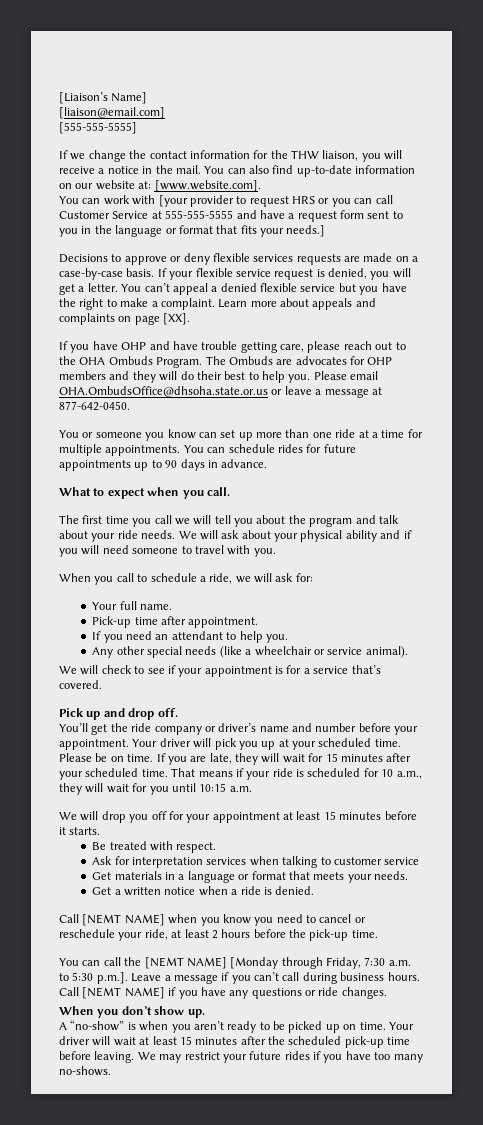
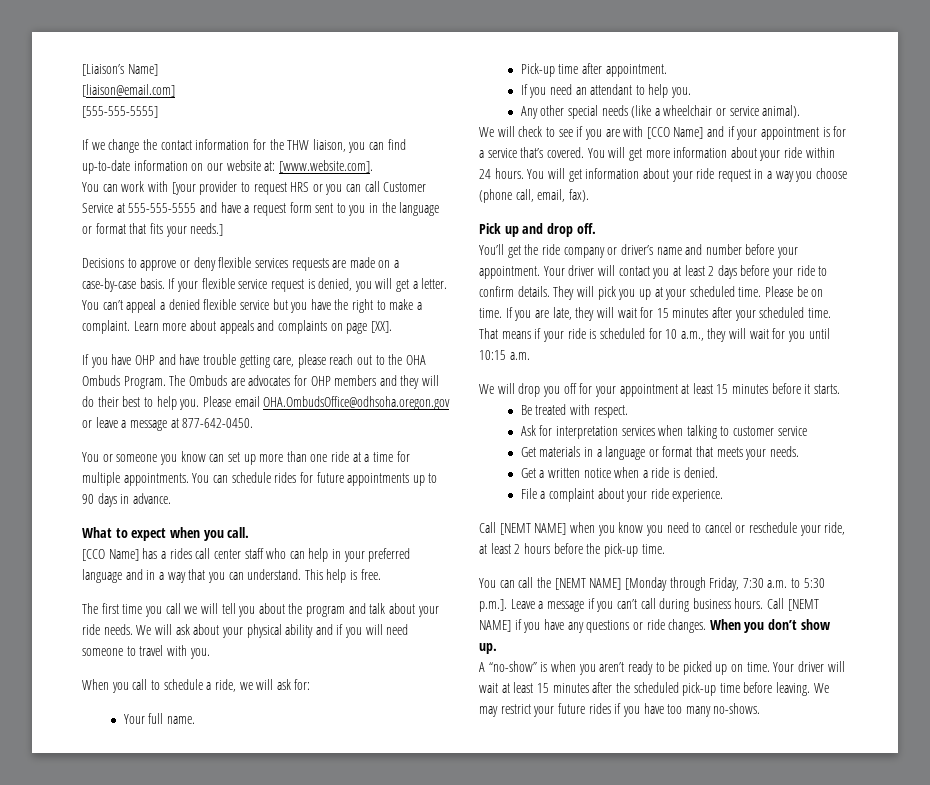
- If we change the contact information for the THW liaison, you will receive a notice in the mail. You can also find up-to-date information on our website at: [www.website.com].
+ If we change the contact information for the THW liaison, you can find up-to-date information on our website at: [www.website.com].
- Please email OHA.OmbudsOffice@dhsoha.state.or.us or leave a message at 877-642-0450.
+ Please email OHA.OmbudsOffice@odhsoha.oregon.gov or leave a message at 877-642-0450.
+ [CCO Name] has a rides call center staff who can help in your preferred language and in a way that you can understand. This help is free.
- We will check to see if your appointment is for a service that’s covered.
+ We will check to see if you are with [CCO Name] and if your appointment is for a service that’s covered. You will get more information about your ride within 24 hours. You will get information about your ride request in a way you choose (phone call, email, fax).
- Your driver will pick you up at your scheduled time.
+ Your driver will contact you at least 2 days before your ride to confirm details. They will pick you up at your scheduled time.
+ File a complaint about your ride experience.
- Call [NEMT NAME] if you have any questions or ride changes.
- When you don’t show up.
+ Call [NEMT NAME] if you have any questions or ride changes. When you don’t show up.

